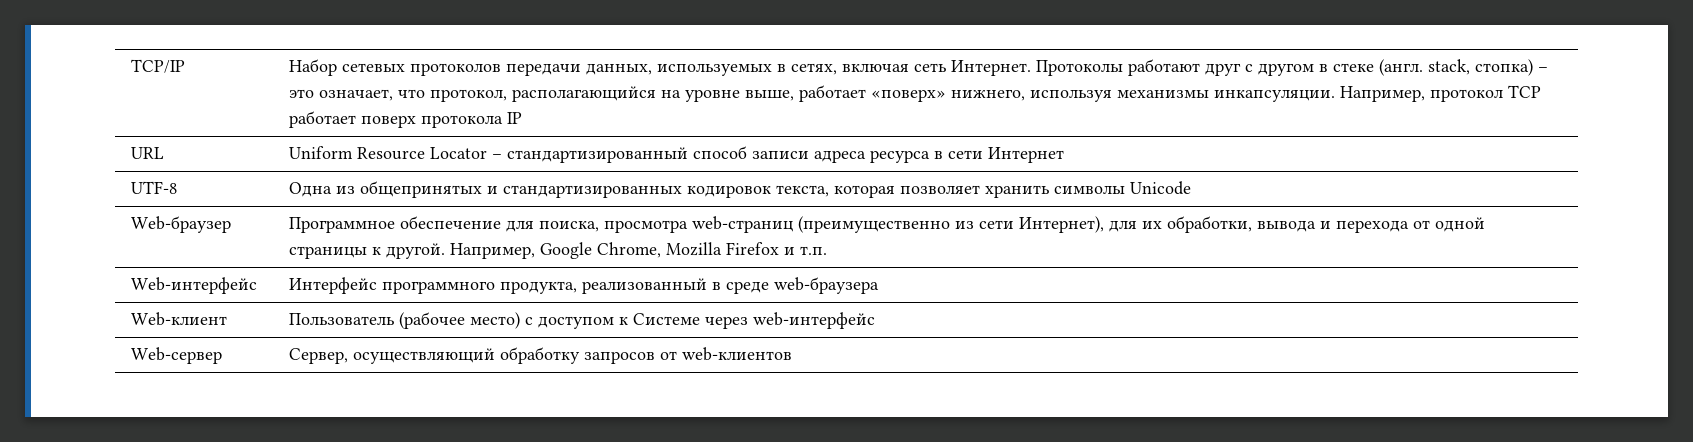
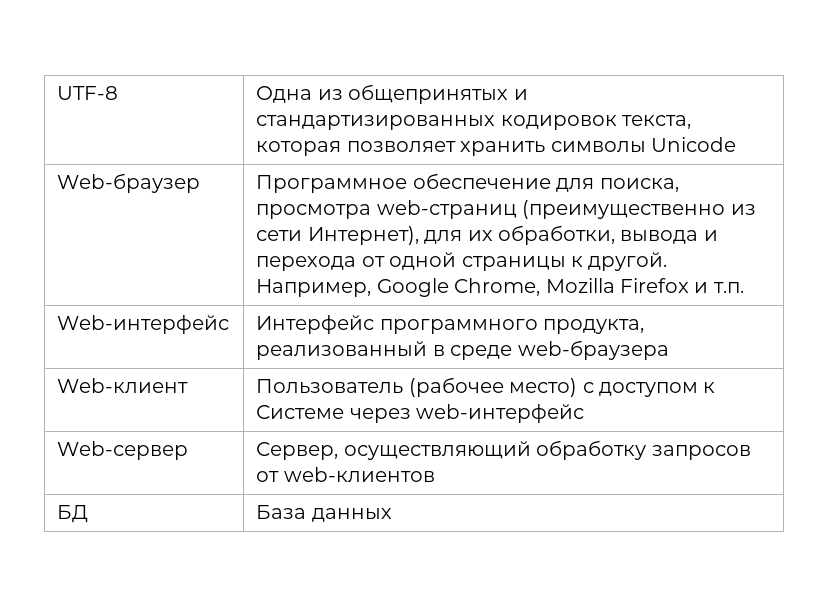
- TCP/IP | Набор сетевых протоколов передачи данных, используемых в сетях, включая сеть Интернет. Протоколы работают друг с другом в стеке (англ. stack, стопка) – это означает, что протокол, располагающийся на уровне выше, работает «поверх» нижнего, используя механизмы инкапсуляции. Например, протокол TCP работает поверх протокола IP
- URL | Uniform Resource Locator – стандартизированный способ записи адреса ресурса в сети Интернет
+ БД | База данных

